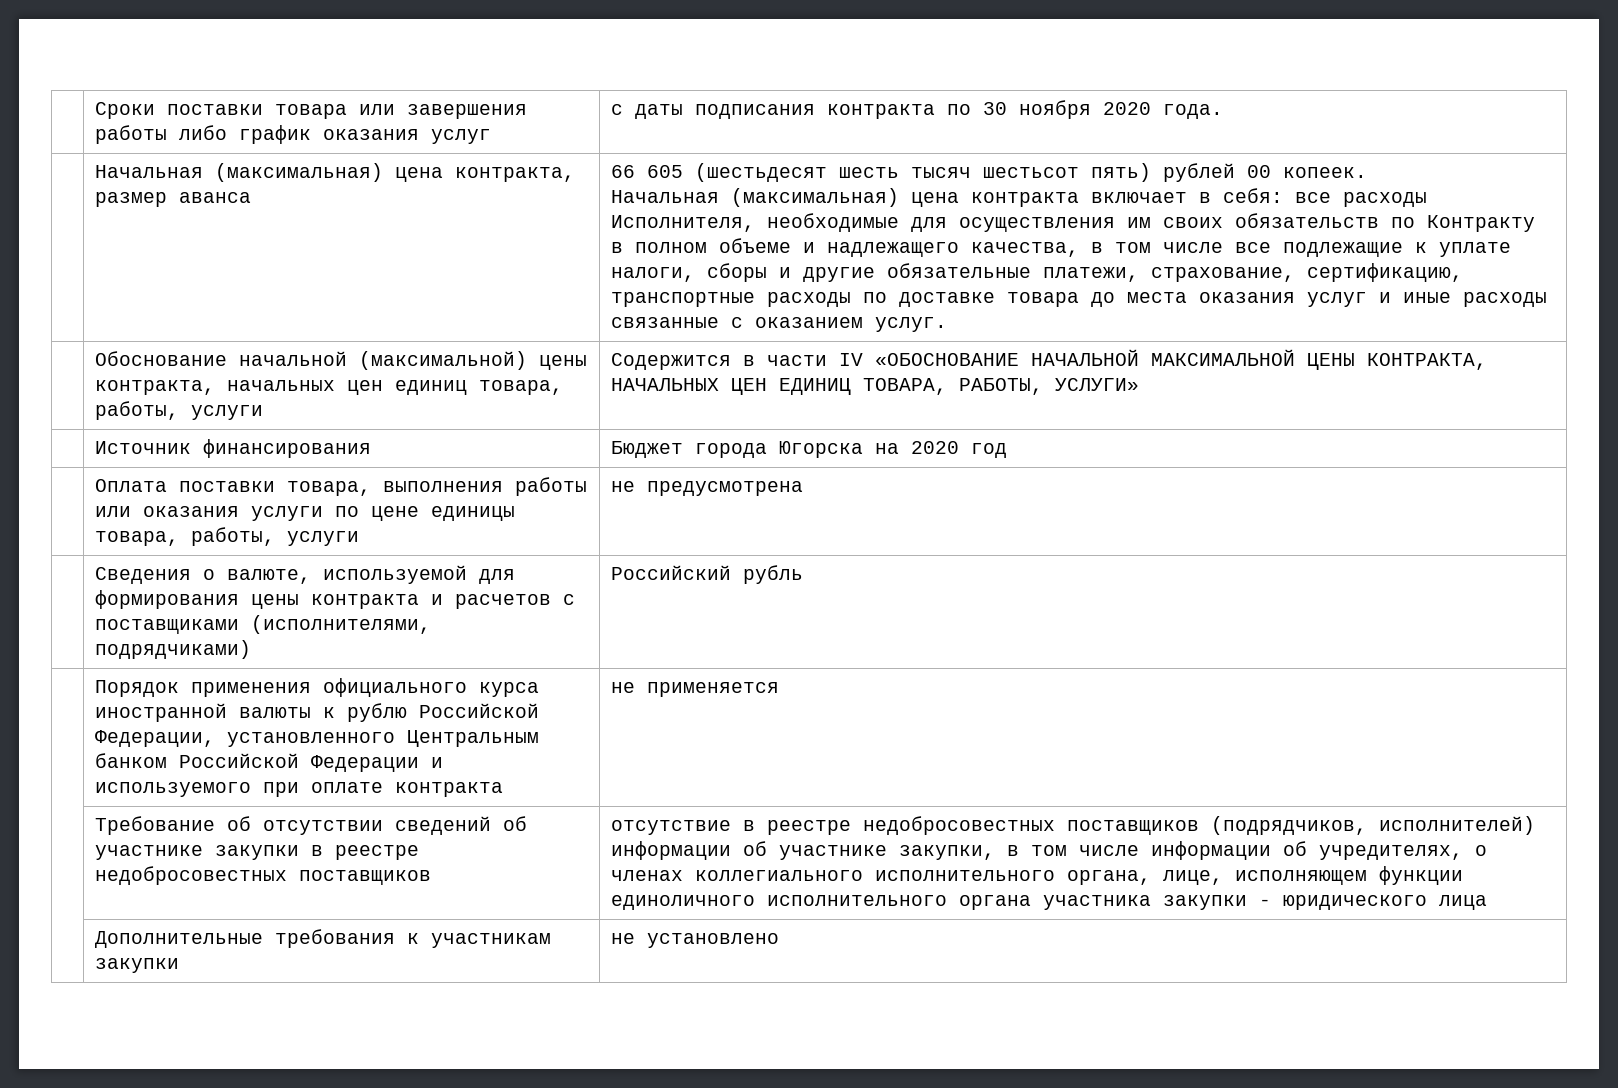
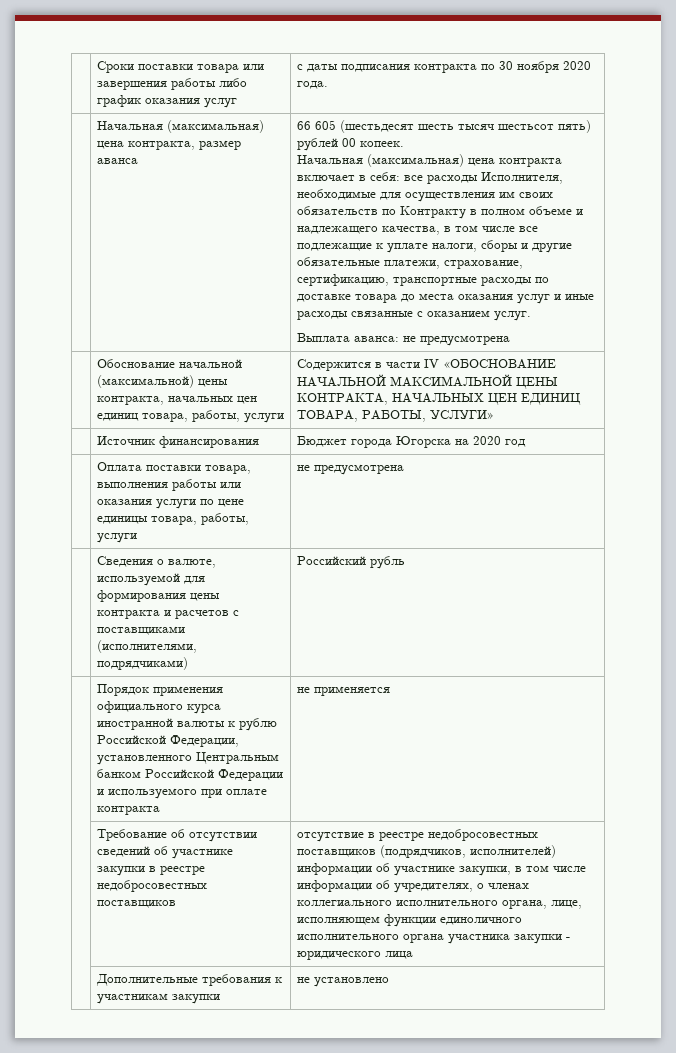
+ Выплата аванса: не предусмотрена

